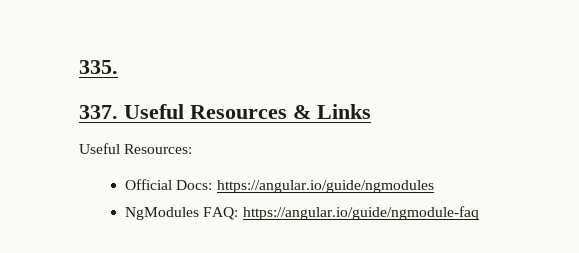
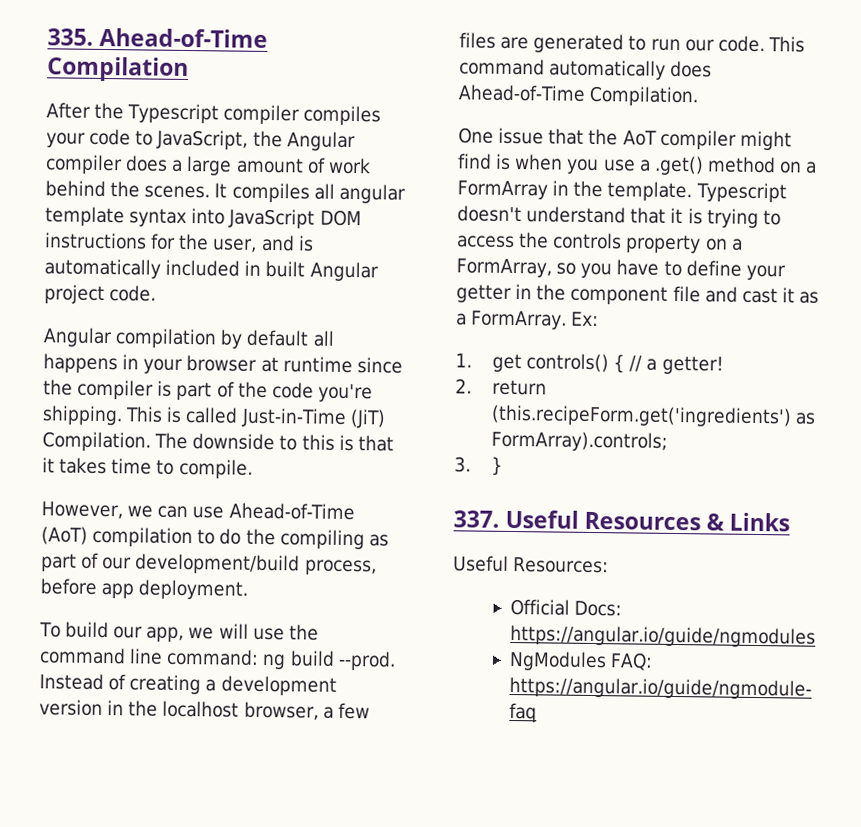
- 335.
+ 335. Ahead-of-Time Compilation
+ After the Typescript compiler compiles your code to JavaScript, the Angular compiler does a large amount of work behind the scenes. It compiles all angular template syntax into JavaScript DOM instructions for the user, and is automatically included in built Angular project code.
+ Angular compilation by default all happens in your browser at runtime since the compiler is part of the code you're shipping. This is called Just-in-Time (JiT) Compilation. The downside to this is that it takes time to compile.
+ However, we can use Ahead-of-Time (AoT) compilation to do the compiling as part of our development/build process, before app deployment.
+ To build our app, we will use the command line command: ng build --prod. Instead of creating a development version in the localhost browser, a few files are generated to run our code. This command automatically does Ahead-of-Time Compilation.
+ One issue that the AoT compiler might find is when you use a .get() method on a FormArray in the template. Typescript doesn't understand that it is trying to access the controls property on a FormArray, so you have to define your getter in the component file and cast it as a FormArray. Ex:
+ 1. get controls() { // a getter!
+ 2. return (this.recipeForm.get('ingredients') as FormArray).controls;
+ 3. }

